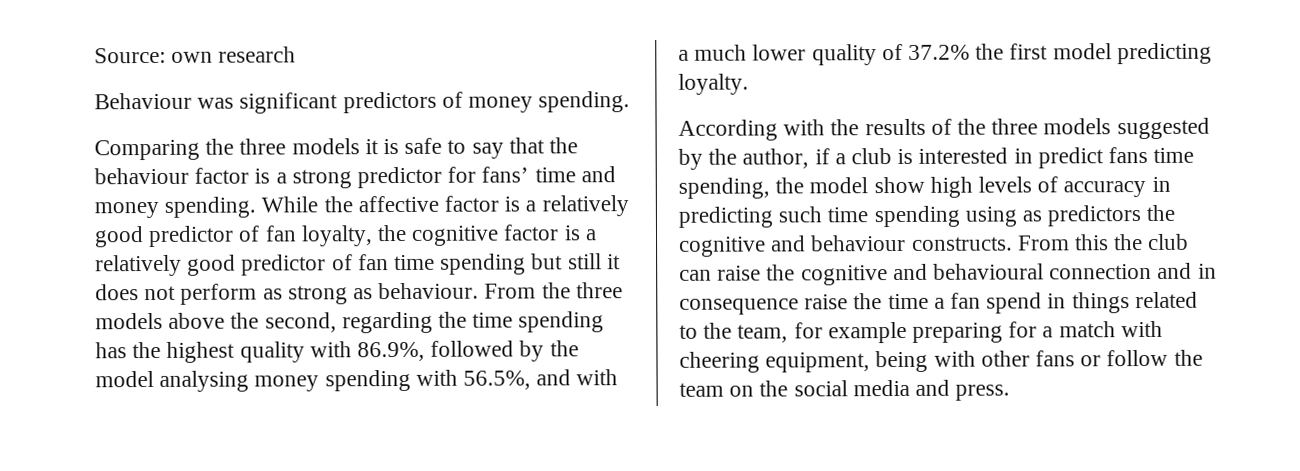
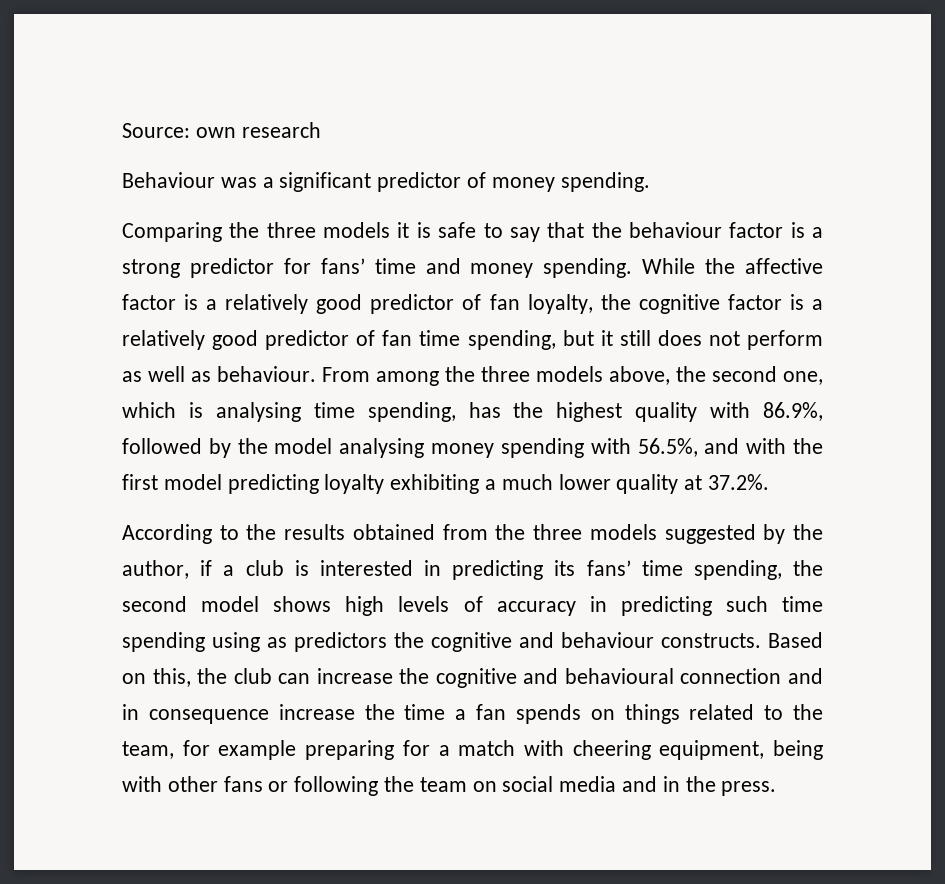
- Behaviour was significant predictors of money spending.
+ Behaviour was a significant predictor of money spending.
- While the affective factor is a relatively good predictor of fan loyalty, the cognitive factor is a relatively good predictor of fan time spending but still it does not perform as strong as behaviour.
+ While the affective factor is a relatively good predictor of fan loyalty, the cognitive factor is a relatively good predictor of fan time spending, but it still does not perform as well as behaviour.
- From the three models above the second, regarding the time spending has the highest quality with 86.9%, followed by the model analysing money spending with 56.5%, and with a much lower quality of 37.2% the first model predicting loyalty.
+ From among the three models above, the second one, which is analysing time spending, has the highest quality with 86.9%, followed by the model analysing money spending with 56.5%, and with the first model predicting loyalty exhibiting a much lower quality at 37.2%.
- According with the results of the three models suggested by the author, if a club is interested in predict fans time spending, the model show high levels of accuracy in predicting such time spending using as predictors the cognitive and behaviour constructs.
+ According to the results obtained from the three models suggested by the author, if a club is interested in predicting its fans’ time spending, the second model shows high levels of accuracy in predicting such time spending using as predictors the cognitive and behaviour constructs.
- From this the club can raise the cognitive and behavioural connection and in consequence raise the time a fan spend in things related to the team, for example preparing for a match with cheering equipment, being with other fans or follow the team on the social media and press.
+ Based on this, the club can increase the cognitive and behavioural connection and in consequence increase the time a fan spends on things related to the team, for example preparing for a match with cheering equipment, being with other fans or following the team on social media and in the press.

